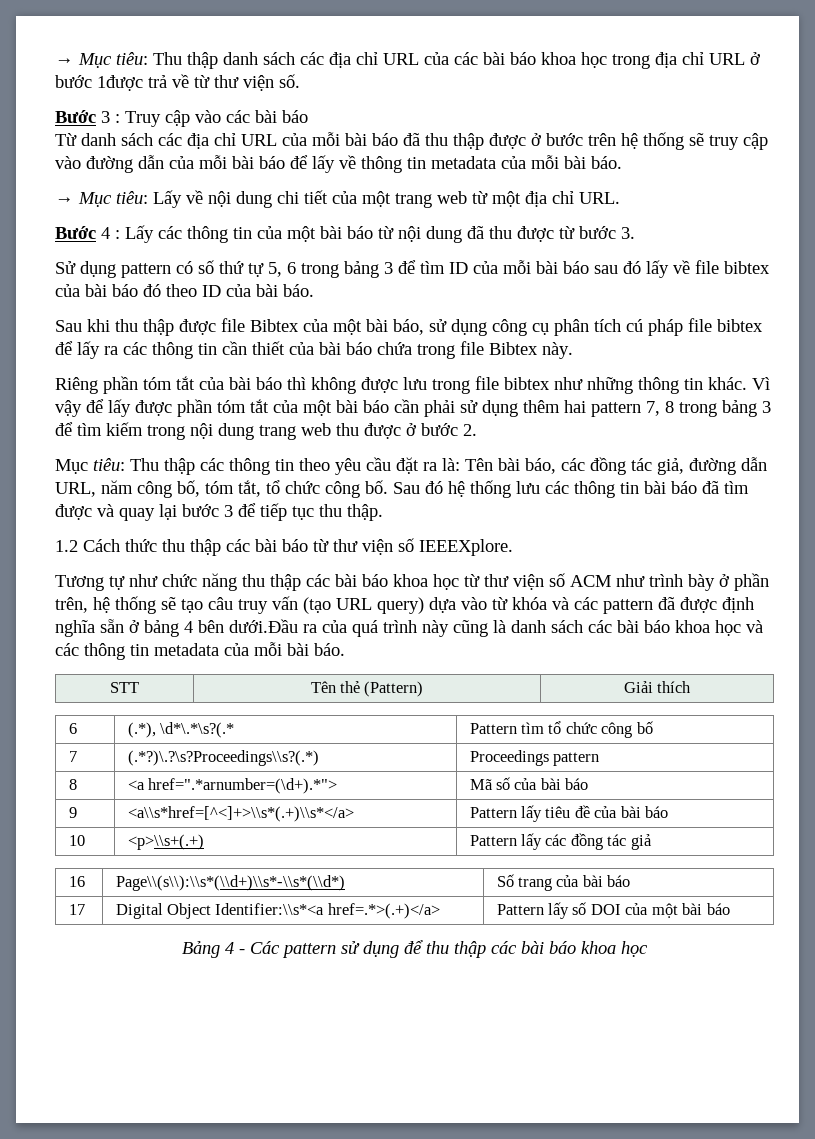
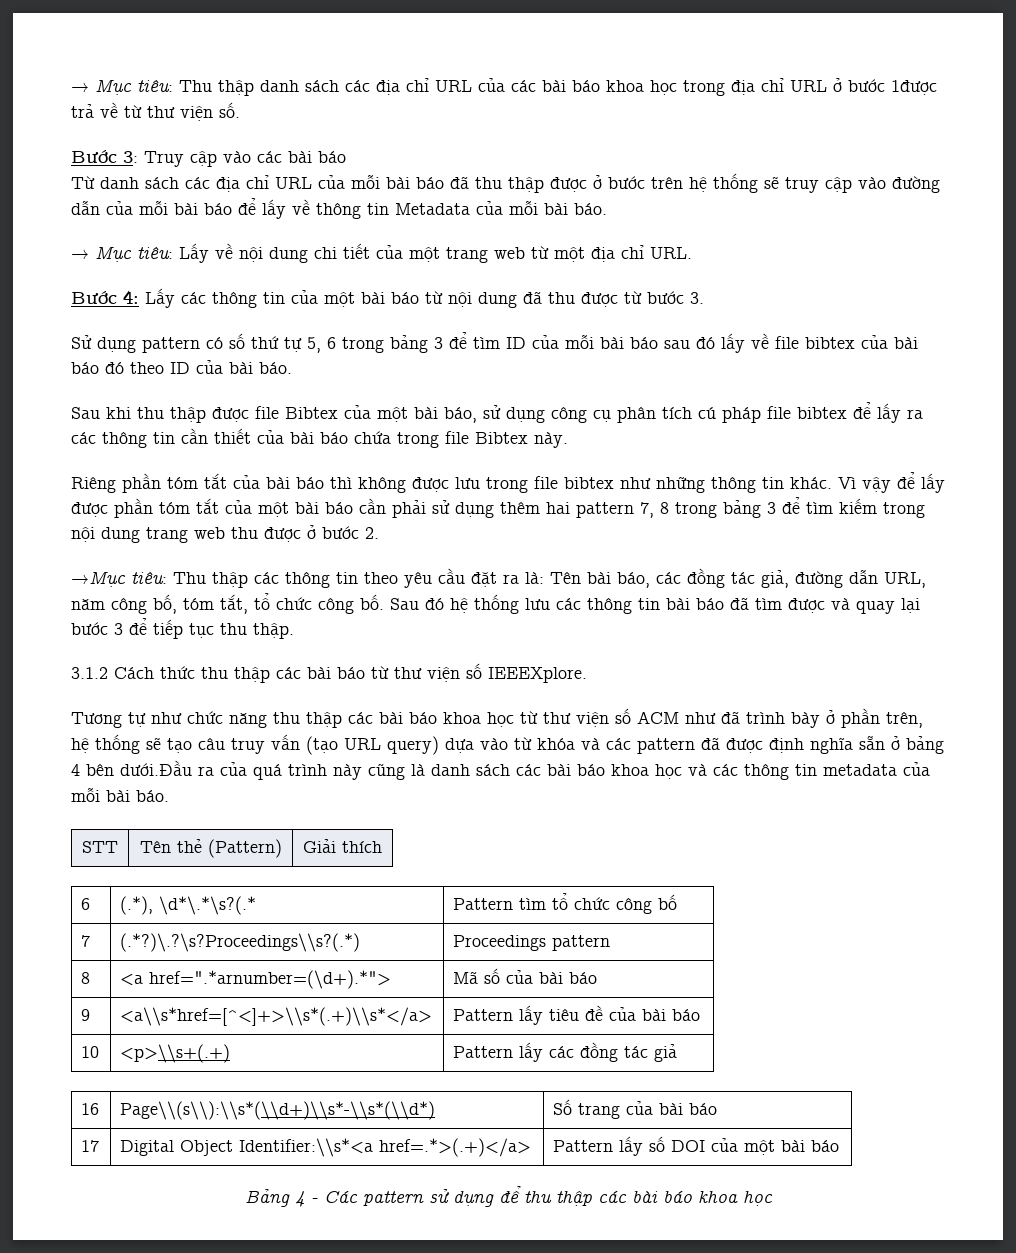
- Bước 3 : Truy cập vào các bài báo
+ Bước 3: Truy cập vào các bài báo
- Từ danh sách các địa chỉ URL của mỗi bài báo đã thu thập được ở bước trên hệ thống sẽ truy cập vào đường dẫn của mỗi bài báo để lấy về thông tin metadata của mỗi bài báo.
+ Từ danh sách các địa chỉ URL của mỗi bài báo đã thu thập được ở bước trên hệ thống sẽ truy cập vào đường dẫn của mỗi bài báo để lấy về thông tin Metadata của mỗi bài báo.
- Bước 4 : Lấy các thông tin của một bài báo từ nội dung đã thu được từ bước 3.
+ Bước 4: Lấy các thông tin của một bài báo từ nội dung đã thu được từ bước 3.
- Mục tiêu: Thu thập các thông tin theo yêu cầu đặt ra là: Tên bài báo, các đồng tác giả, đường dẫn URL, năm công bố, tóm tắt, tổ chức công bố.
+ →Mục tiêu: Thu thập các thông tin theo yêu cầu đặt ra là: Tên bài báo, các đồng tác giả, đường dẫn URL, năm công bố, tóm tắt, tổ chức công bố.
- 1.2 Cách thức thu thập các bài báo từ thư viện số IEEEXplore.
+ 3.1.2 Cách thức thu thập các bài báo từ thư viện số IEEEXplore.
- Tương tự như chức năng thu thập các bài báo khoa học từ thư viện số ACM như trình bày ở phần trên, hệ thống sẽ tạo câu truy vấn (tạo URL query) dựa vào từ khóa và các pattern đã được định nghĩa sẵn ở bảng 4 bên dưới.Đầu ra của quá trình này cũng là danh sách các bài báo khoa học và các thông tin metadata của mỗi bài báo.
+ Tương tự như chức năng thu thập các bài báo khoa học từ thư viện số ACM như đã trình bày ở phần trên, hệ thống sẽ tạo câu truy vấn (tạo URL query) dựa vào từ khóa và các pattern đã được định nghĩa sẵn ở bảng 4 bên dưới.Đầu ra của quá trình này cũng là danh sách các bài báo khoa học và các thông tin metadata của mỗi bài báo.

